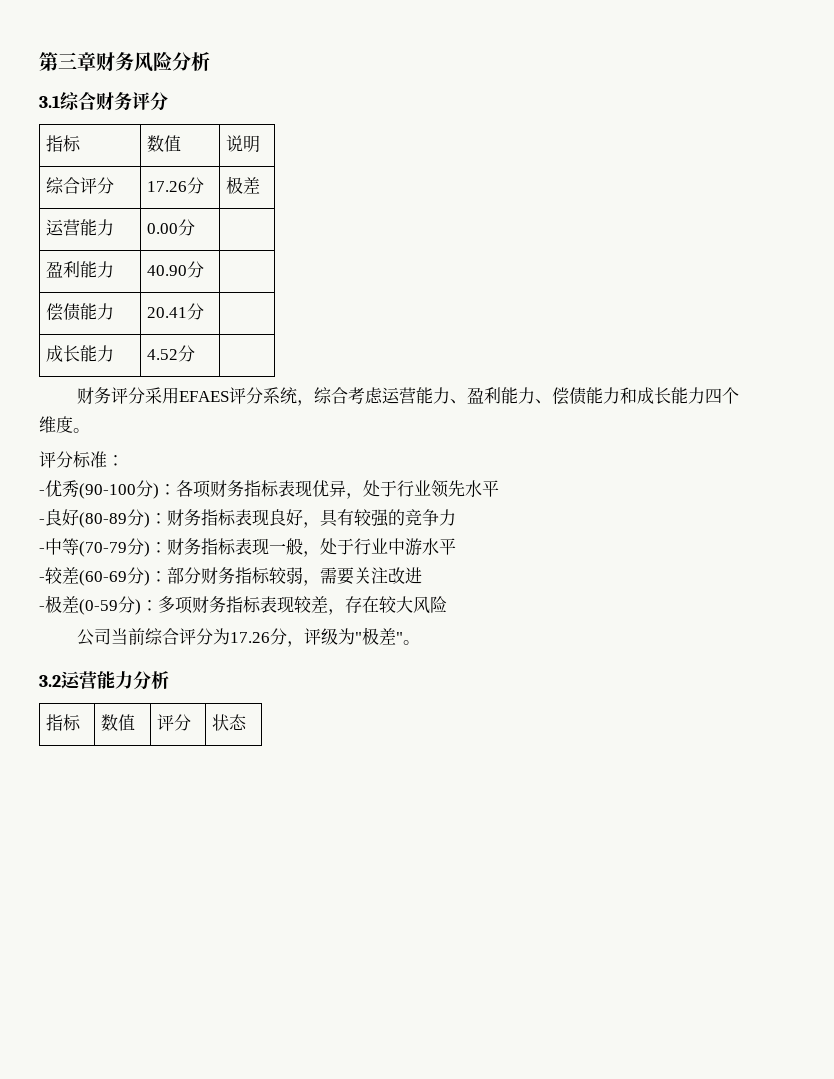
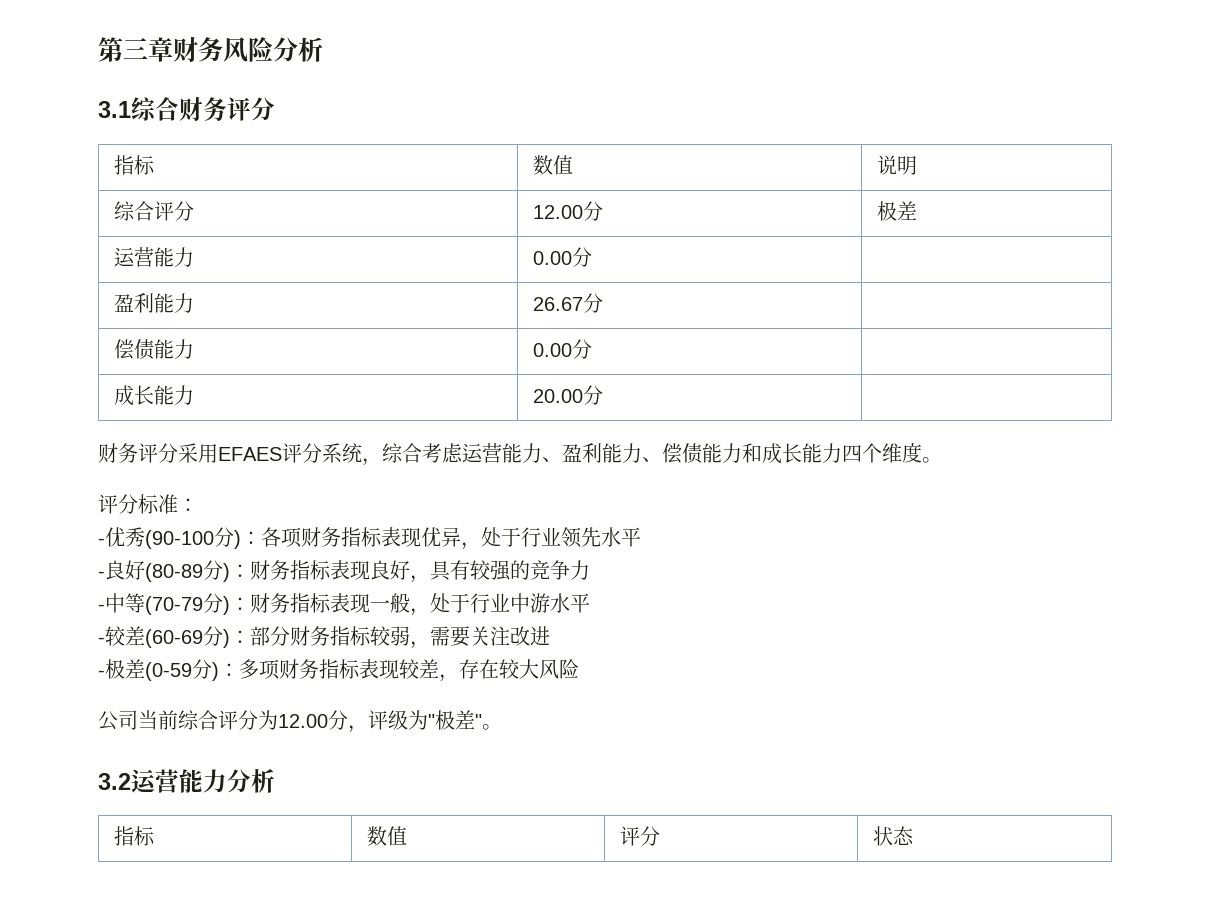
- 综合评分 | 17.26分 | 极差
+ 综合评分 | 12.00分 | 极差
- 盈利能力 | 40.90分 |
+ 盈利能力 | 26.67分 |
- 偿债能力 | 20.41分 |
+ 偿债能力 | 0.00分 |
- 成长能力 | 4.52分 |
+ 成长能力 | 20.00分 |
- 公司当前综合评分为17.26分，评级为"极差"。
+ 公司当前综合评分为12.00分，评级为"极差"。

